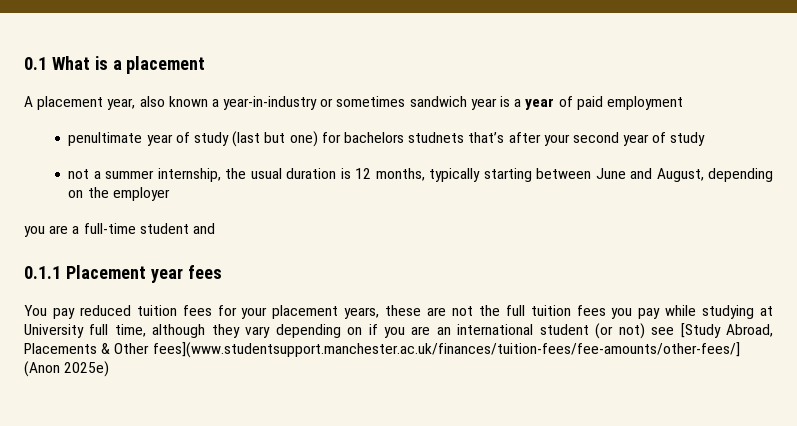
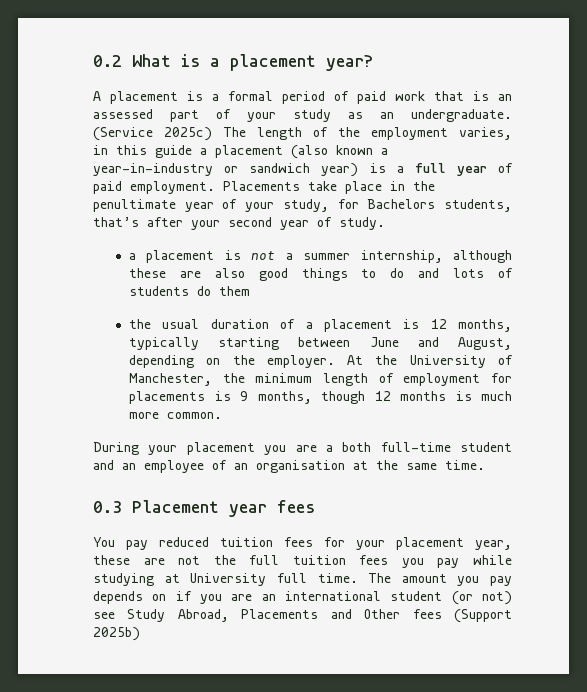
- 0.1 What is a placement
+ 0.2 What is a placement year?
- A placement year, also known a year-in-industry or sometimes sandwich year is a year of paid employment
- penultimate year of study (last but one) for bachelors studnets that’s after your second year of study
- not a summer internship, the usual duration is 12 months, typically starting between June and August, depending on the employer
- you are a full-time student and
- 0.1.1 Placement year fees
+ A placement is a formal period of paid work that is an assessed part of your study as an undergraduate. (Service 2025c) The length of the employment varies, in this guide a placement (also known a year-in-industry or sandwich year) is a full year of paid employment. Placements take place in the penultimate year of your study, for Bachelors students, that’s after your second year of study.
+ a placement is not a summer internship, although these are also good things to do and lots of students do them
+ the usual duration of a placement is 12 months, typically starting between June and August, depending on the employer. At the University of Manchester, the minimum length of employment for placements is 9 months, though 12 months is much more common.
+ During your placement you are a both full-time student and an employee of an organisation at the same time.
+ 0.3 Placement year fees
- You pay reduced tuition fees for your placement years, these are not the full tuition fees you pay while studying at University full time, although they vary depending on if you are an international student (or not) see [Study Abroad, Placements & Other fees](www.studentsupport.manchester.ac.uk/finances/tuition-fees/fee-amounts/other-fees/] (Anon 2025e)
+ You pay reduced tuition fees for your placement year, these are not the full tuition fees you pay while studying at University full time. The amount you pay depends on if you are an international student (or not) see Study Abroad, Placements and Other fees (Support 2025b)

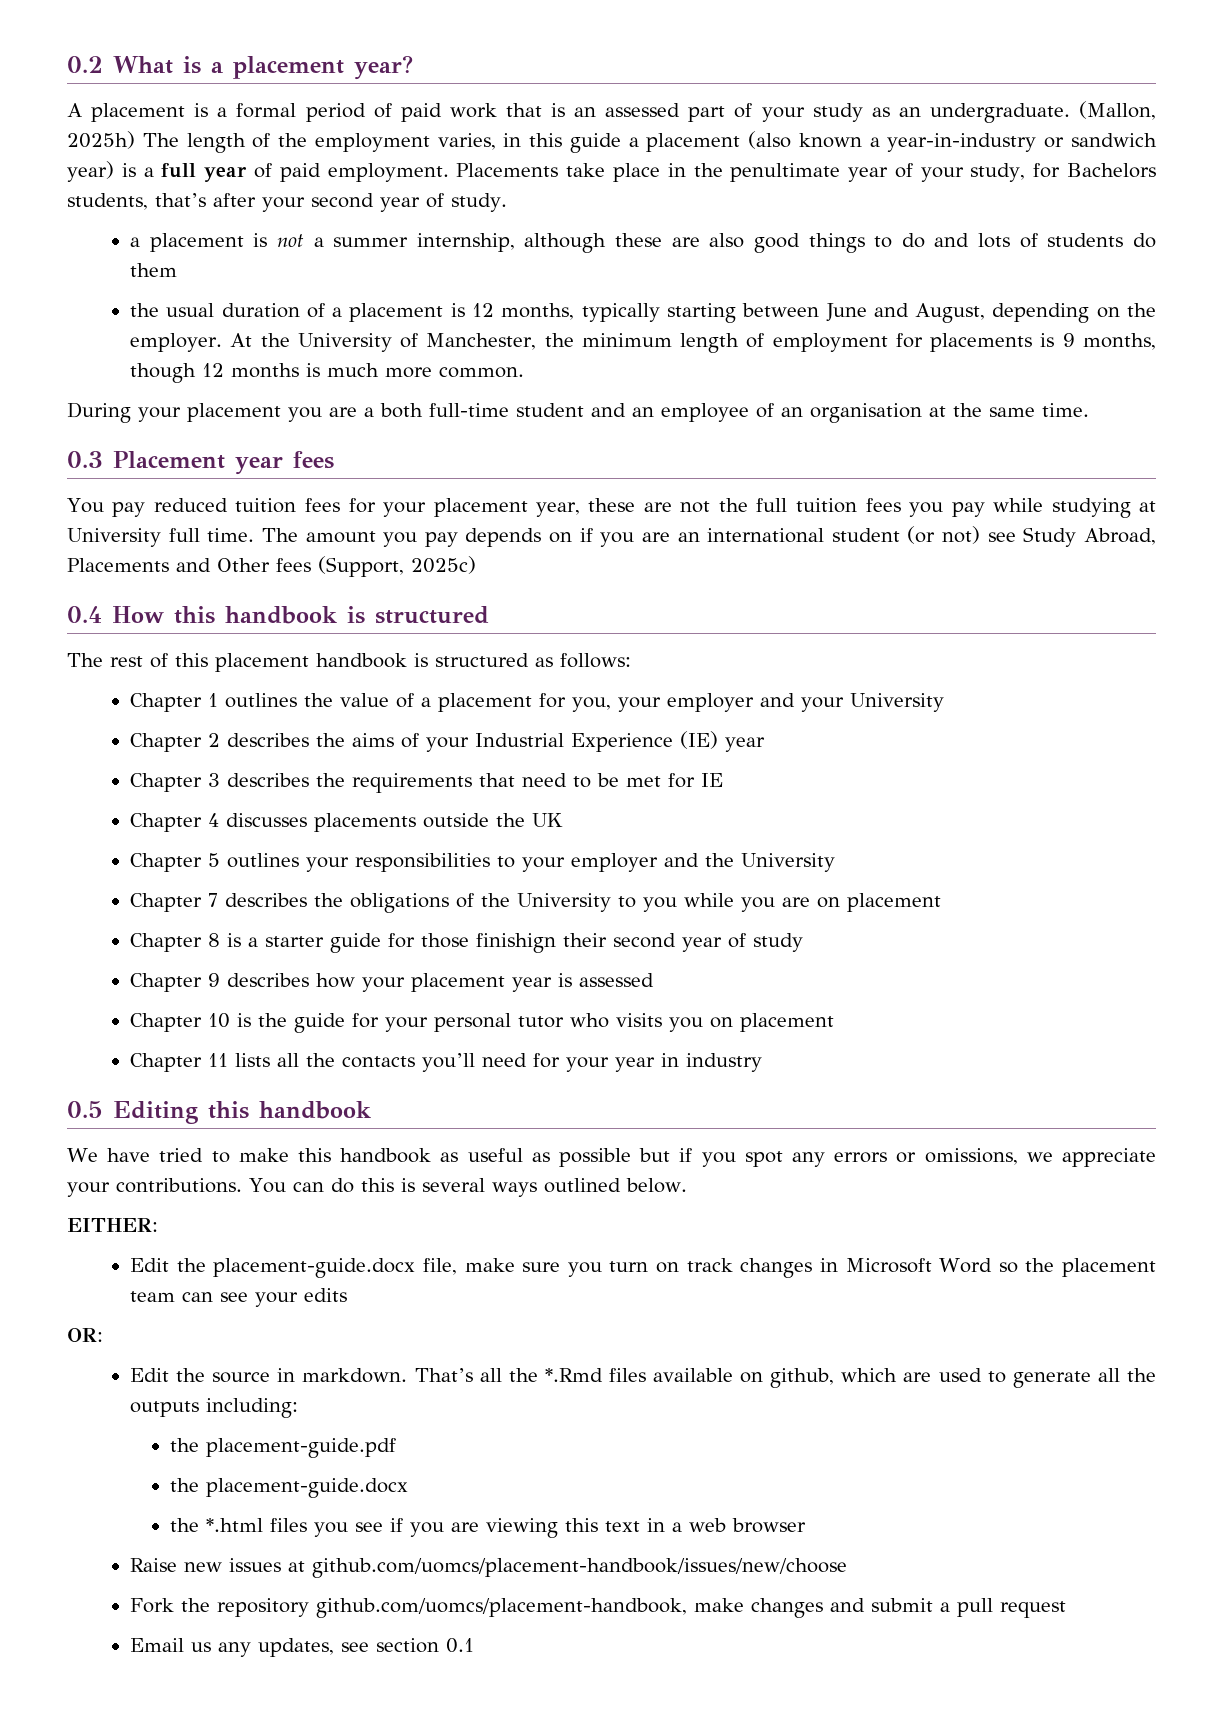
- (Service 2025c) The length of the employment varies, in this guide a placement (also known a year-in-industry or sandwich year) is a full year of paid employment.
+ (Mallon, 2025h) The length of the employment varies, in this guide a placement (also known a year-in-industry or sandwich year) is a full year of paid employment.
- The amount you pay depends on if you are an international student (or not) see Study Abroad, Placements and Other fees (Support 2025b)
+ The amount you pay depends on if you are an international student (or not) see Study Abroad, Placements and Other fees (Support, 2025c)
+ 0.4 How this handbook is structured
+ The rest of this placement handbook is structured as follows:
+ Chapter 1 outlines the value of a placement for you, your employer and your University
+ Chapter 2 describes the aims of your Industrial Experience (IE) year
+ Chapter 3 describes the requirements that need to be met for IE
+ Chapter 4 discusses placements outside the UK
+ Chapter 5 outlines your responsibilities to your employer and the University
+ Chapter 7 describes the obligations of the University to you while you are on placement
+ Chapter 8 is a starter guide for those finishign their second year of study
+ Chapter 9 describes how your placement year is assessed
+ Chapter 10 is the guide for your personal tutor who visits you on placement
+ Chapter 11 lists all the contacts you’ll need for your year in industry
+ 0.5 Editing this handbook
+ We have tried to make this handbook as useful as possible but if you spot any errors or omissions, we appreciate your contributions. You can do this is several ways outlined below.
+ EITHER:
+ Edit the placement-guide.docx file, make sure you turn on track changes in Microsoft Word so the placement team can see your edits
+ OR:
+ Edit the source in markdown. That’s all the *.Rmd files available on github, which are used to generate all the outputs including:
+ the placement-guide.pdf
+ the placement-guide.docx
+ the *.html files you see if you are viewing this text in a web browser
+ Raise new issues at github.com/uomcs/placement-handbook/issues/new/choose
+ Fork the repository github.com/uomcs/placement-handbook, make changes and submit a pull request
+ Email us any updates, see section 0.1

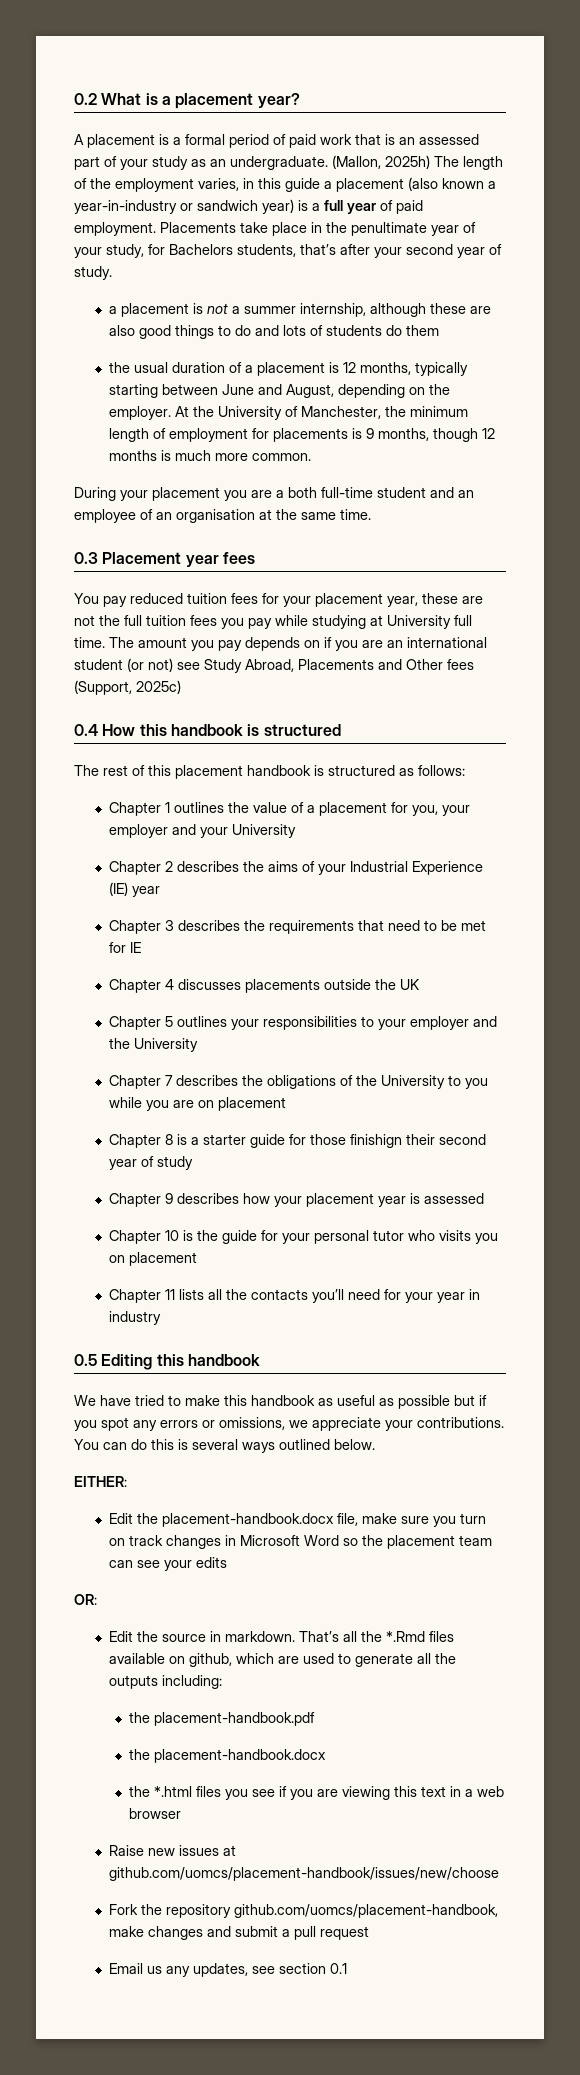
- Edit the placement-guide.docx file, make sure you turn on track changes in Microsoft Word so the placement team can see your edits
+ Edit the placement-handbook.docx file, make sure you turn on track changes in Microsoft Word so the placement team can see your edits
- the placement-guide.pdf
- the placement-guide.docx
+ the placement-handbook.pdf
+ the placement-handbook.docx

